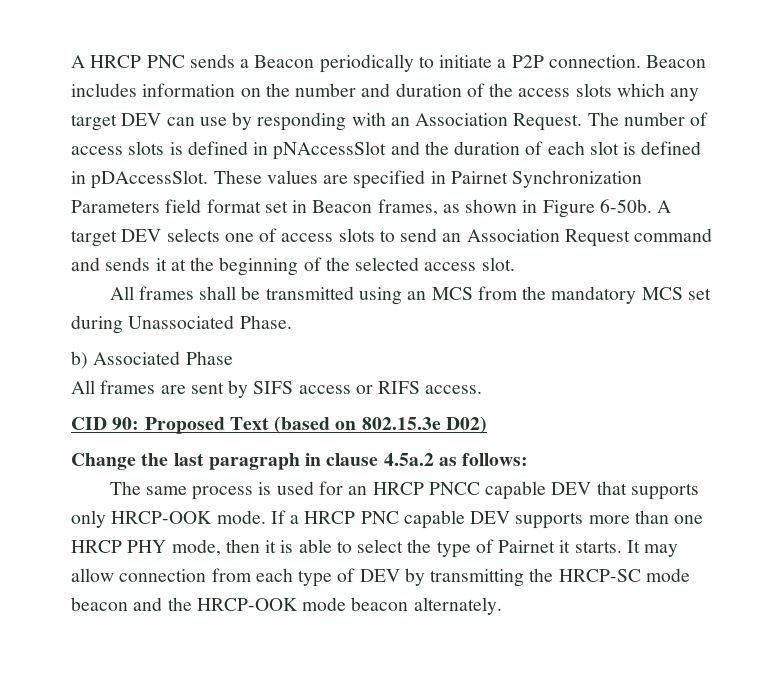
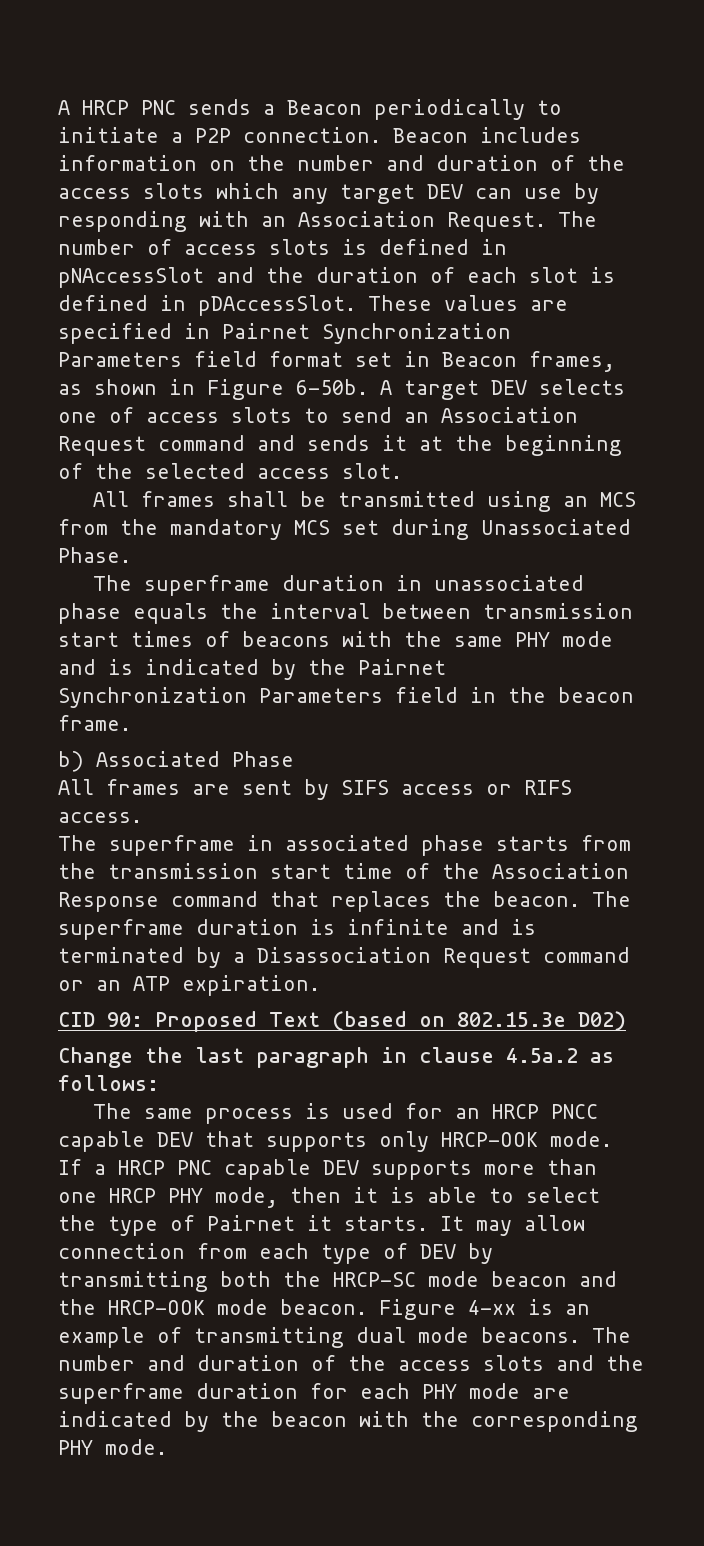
+ The superframe duration in unassociated phase equals the interval between transmission start times of beacons with the same PHY mode and is indicated by the Pairnet Synchronization Parameters field in the beacon frame.
+ The superframe in associated phase starts from the transmission start time of the Association Response command that replaces the beacon. The superframe duration is infinite and is terminated by a Disassociation Request command or an ATP expiration.
- It may allow connection from each type of DEV by transmitting the HRCP-SC mode beacon and the HRCP-OOK mode beacon alternately.
+ It may allow connection from each type of DEV by transmitting both the HRCP-SC mode beacon and the HRCP-OOK mode beacon. Figure 4-xx is an example of transmitting dual mode beacons. The number and duration of the access slots and the superframe duration for each PHY mode are indicated by the beacon with the corresponding PHY mode.

